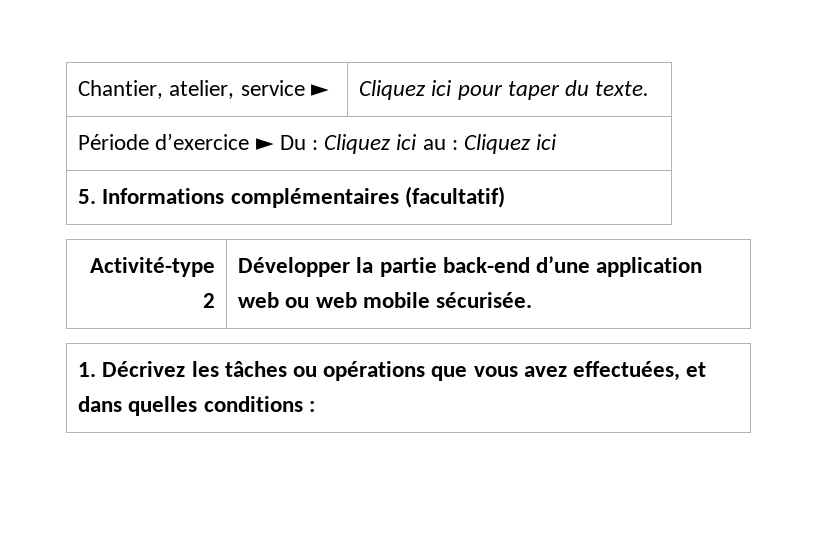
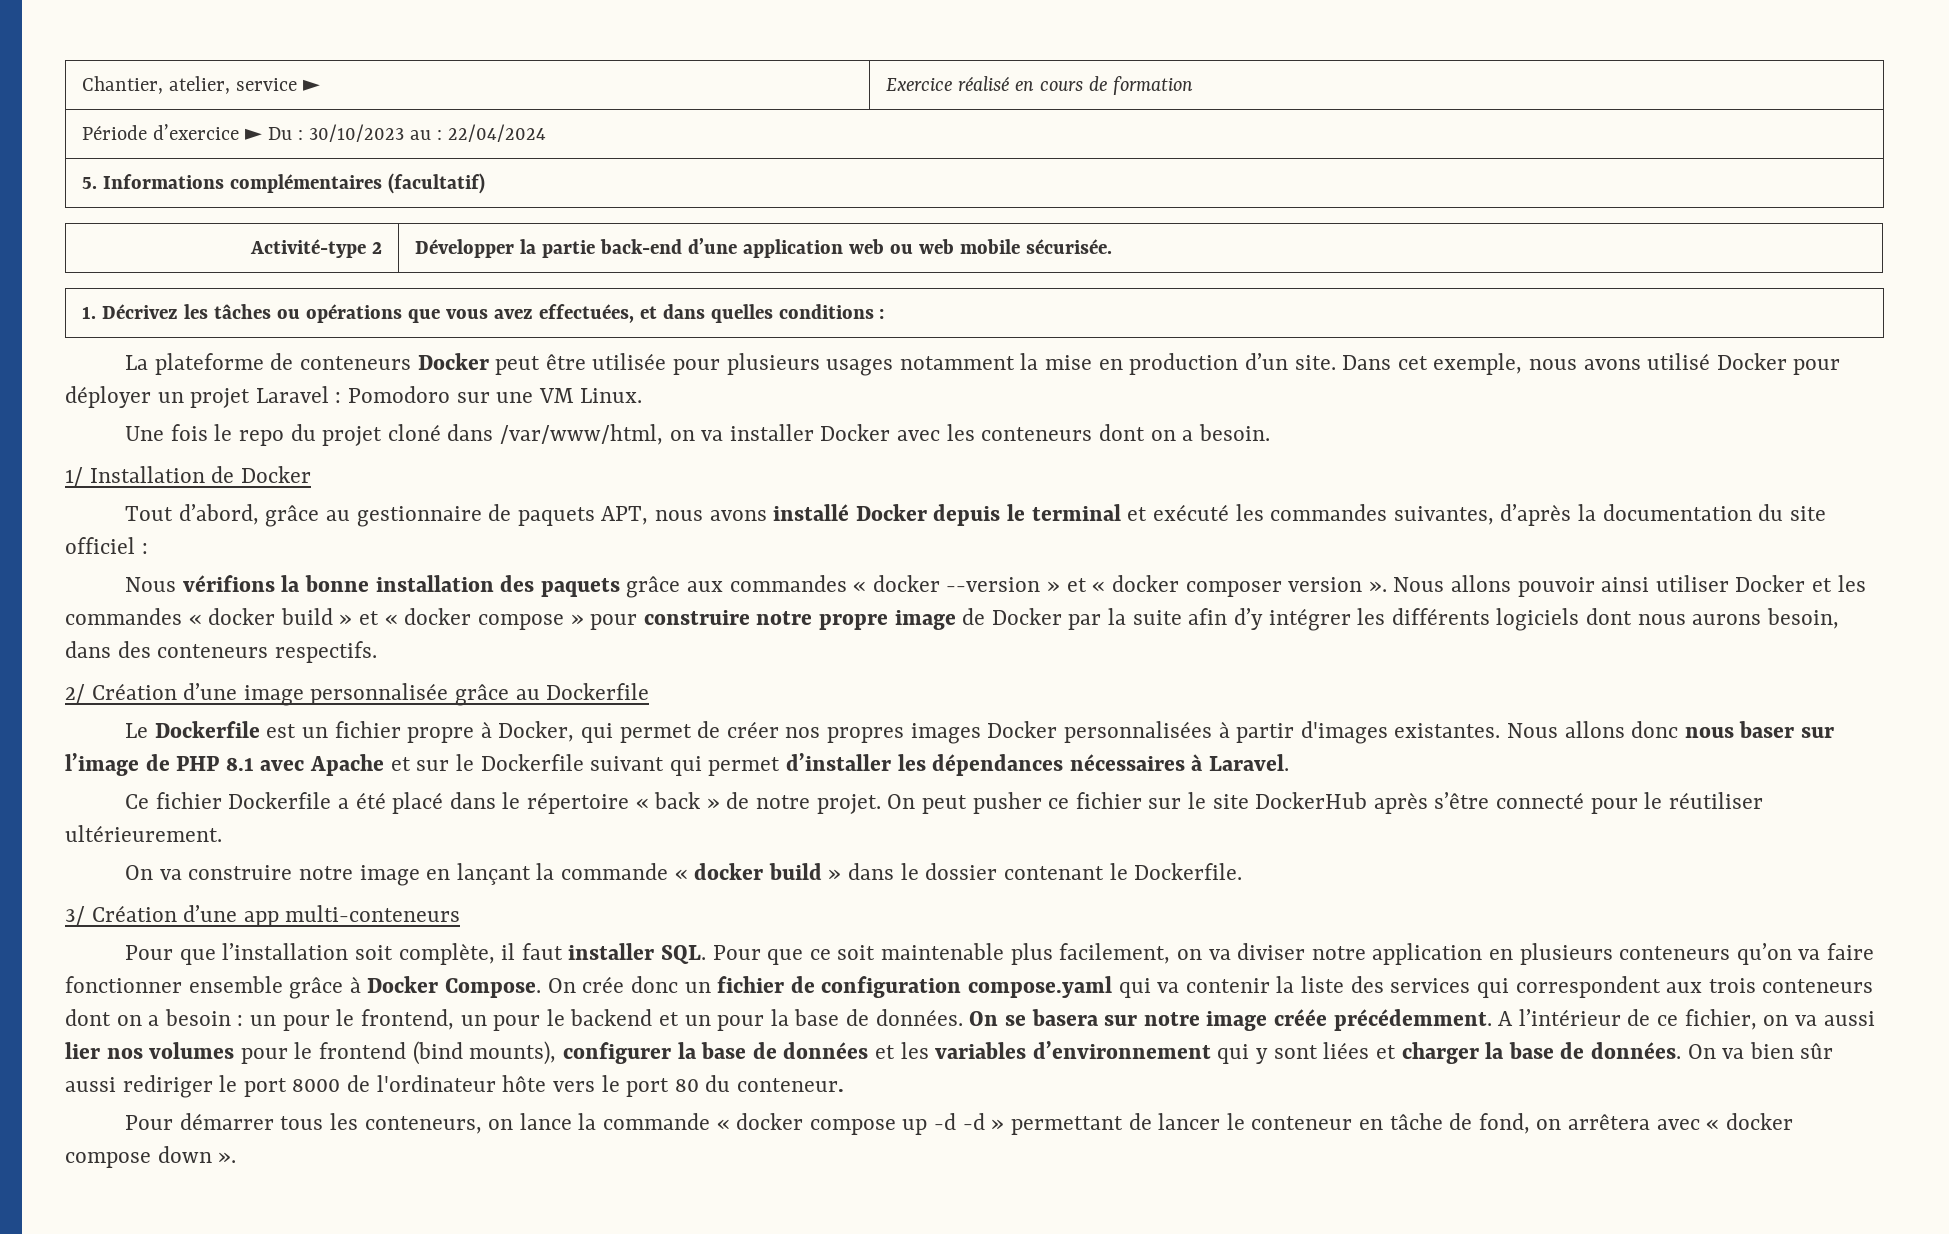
- Chantier, atelier, service ► | Cliquez ici pour taper du texte.
+ Chantier, atelier, service ► | Exercice réalisé en cours de formation
- Période d’exercice ► Du : Cliquez ici au : Cliquez ici
+ Période d’exercice ► Du : 30/10/2023 au : 22/04/2024
+ La plateforme de conteneurs Docker peut être utilisée pour plusieurs usages notamment la mise en production d’un site. Dans cet exemple, nous avons utilisé Docker pour déployer un projet Laravel : Pomodoro sur une VM Linux.
+ Une fois le repo du projet cloné dans /var/www/html, on va installer Docker avec les conteneurs dont on a besoin.
+ 1/ Installation de Docker
+ Tout d’abord, grâce au gestionnaire de paquets APT, nous avons installé Docker depuis le terminal et exécuté les commandes suivantes, d’après la documentation du site officiel :
+ Nous vérifions la bonne installation des paquets grâce aux commandes « docker --version » et « docker composer version ». Nous allons pouvoir ainsi utiliser Docker et les commandes « docker build » et « docker compose » pour construire notre propre image de Docker par la suite afin d’y intégrer les différents logiciels dont nous aurons besoin, dans des conteneurs respectifs.
+ 2/ Création d’une image personnalisée grâce au Dockerfile
+ Le Dockerfile est un fichier propre à Docker, qui permet de créer nos propres images Docker personnalisées à partir d'images existantes. Nous allons donc nous baser sur l’image de PHP 8.1 avec Apache et sur le Dockerfile suivant qui permet d’installer les dépendances nécessaires à Laravel.
+ Ce fichier Dockerfile a été placé dans le répertoire « back » de notre projet. On peut pusher ce fichier sur le site DockerHub après s’être connecté pour le réutiliser ultérieurement.
+ On va construire notre image en lançant la commande « docker build » dans le dossier contenant le Dockerfile.
+ 3/ Création d’une app multi-conteneurs
+ Pour que l’installation soit complète, il faut installer SQL. Pour que ce soit maintenable plus facilement, on va diviser notre application en plusieurs conteneurs qu’on va faire fonctionner ensemble grâce à Docker Compose. On crée donc un fichier de configuration compose.yaml qui va contenir la liste des services qui correspondent aux trois conteneurs dont on a besoin : un pour le frontend, un pour le backend et un pour la base de données. On se basera sur notre image créée précédemment. A l’intérieur de ce fichier, on va aussi lier nos volumes pour le frontend (bind mounts), configurer la base de données et les variables d’environnement qui y sont liées et charger la base de données. On va bien sûr aussi rediriger le port 8000 de l'ordinateur hôte vers le port 80 du conteneur.
+ Pour démarrer tous les conteneurs, on lance la commande « docker compose up -d -d » permettant de lancer le conteneur en tâche de fond, on arrêtera avec « docker compose down ».

